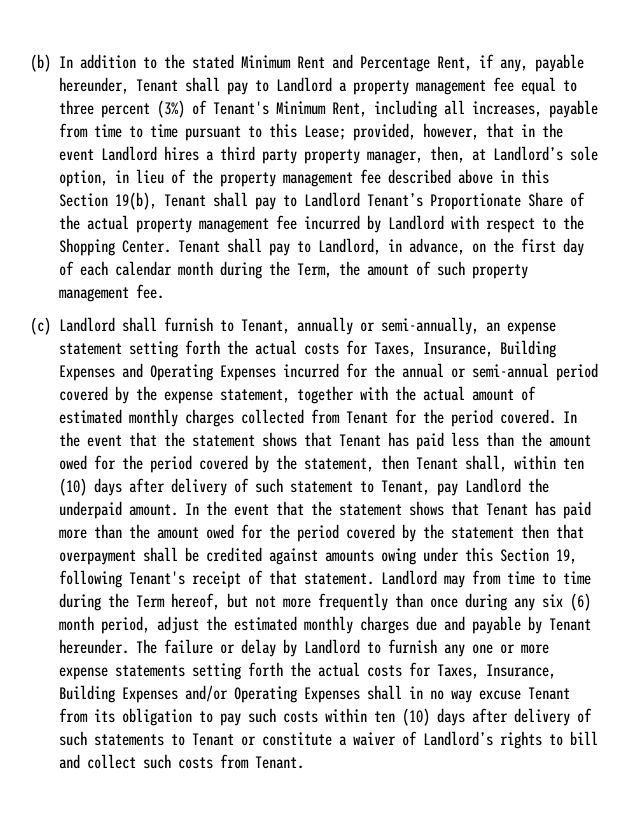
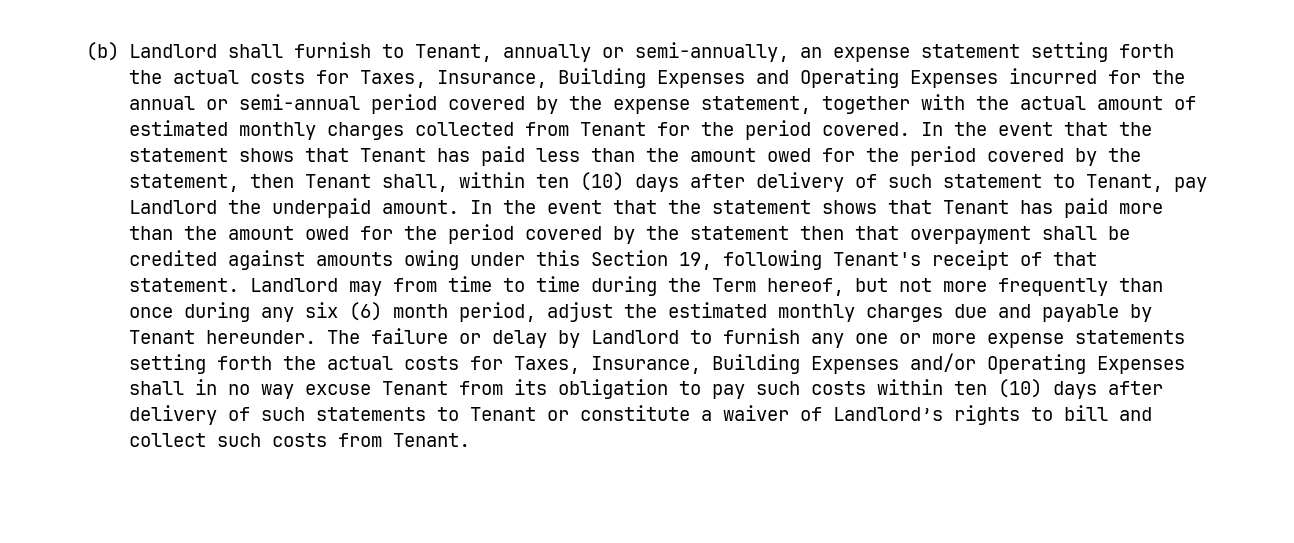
- (b) In addition to the stated Minimum Rent and Percentage Rent, if any, payable hereunder, Tenant shall pay to Landlord a property management fee equal to three percent (3%) of Tenant's Minimum Rent, including all increases, payable from time to time pursuant to this Lease; provided, however, that in the event Landlord hires a third party property manager, then, at Landlord’s sole option, in lieu of the property management fee described above in this Section 19(b), Tenant shall pay to Landlord Tenant’s Proportionate Share of the actual property management fee incurred by Landlord with respect to the Shopping Center. Tenant shall pay to Landlord, in advance, on the first day of each calendar month during the Term, the amount of such property management fee.
- (c) Landlord shall furnish to Tenant, annually or semi-annually, an expense statement setting forth the actual costs for Taxes, Insurance, Building Expenses and Operating Expenses incurred for the annual or semi-annual period covered by the expense statement, together with the actual amount of estimated monthly charges collected from Tenant for the period covered.
+ (b) Landlord shall furnish to Tenant, annually or semi-annually, an expense statement setting forth the actual costs for Taxes, Insurance, Building Expenses and Operating Expenses incurred for the annual or semi-annual period covered by the expense statement, together with the actual amount of estimated monthly charges collected from Tenant for the period covered.

